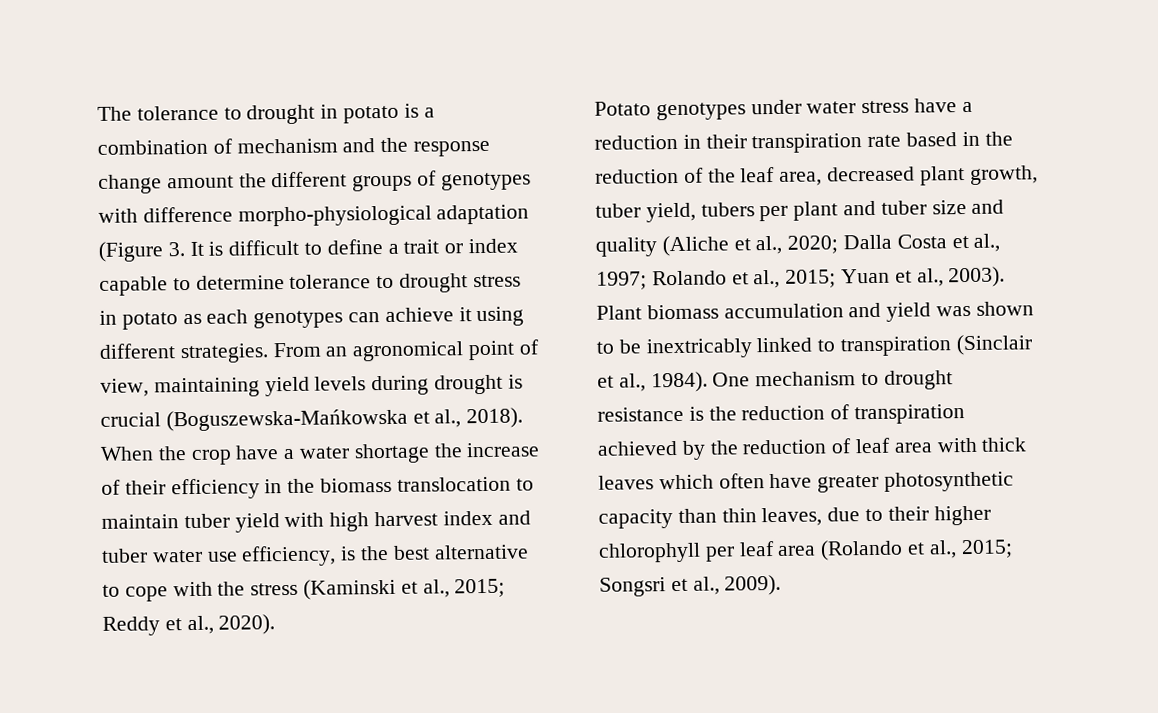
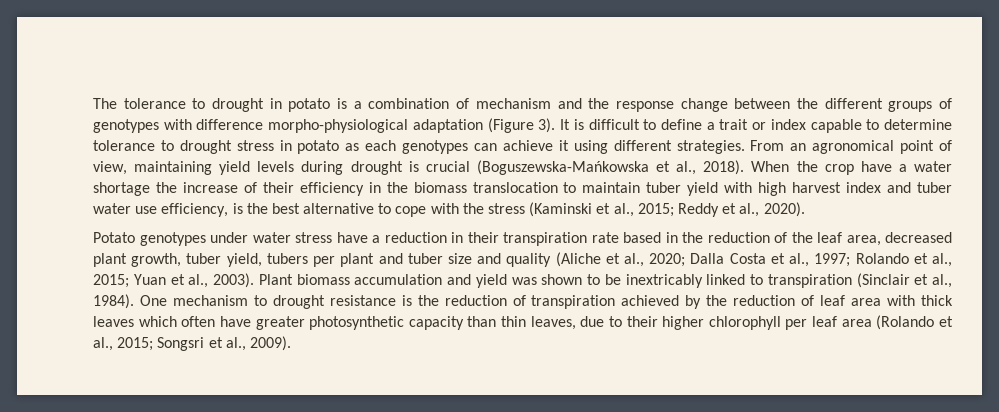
- The tolerance to drought in potato is a combination of mechanism and the response change amount the different groups of genotypes with difference morpho-physiological adaptation (Figure 3. It is difficult to define a trait or index capable to determine tolerance to drought stress in potato as each genotypes can achieve it using different strategies.
+ The tolerance to drought in potato is a combination of mechanism and the response change between the different groups of genotypes with difference morpho-physiological adaptation (Figure 3). It is difficult to define a trait or index capable to determine tolerance to drought stress in potato as each genotypes can achieve it using different strategies.

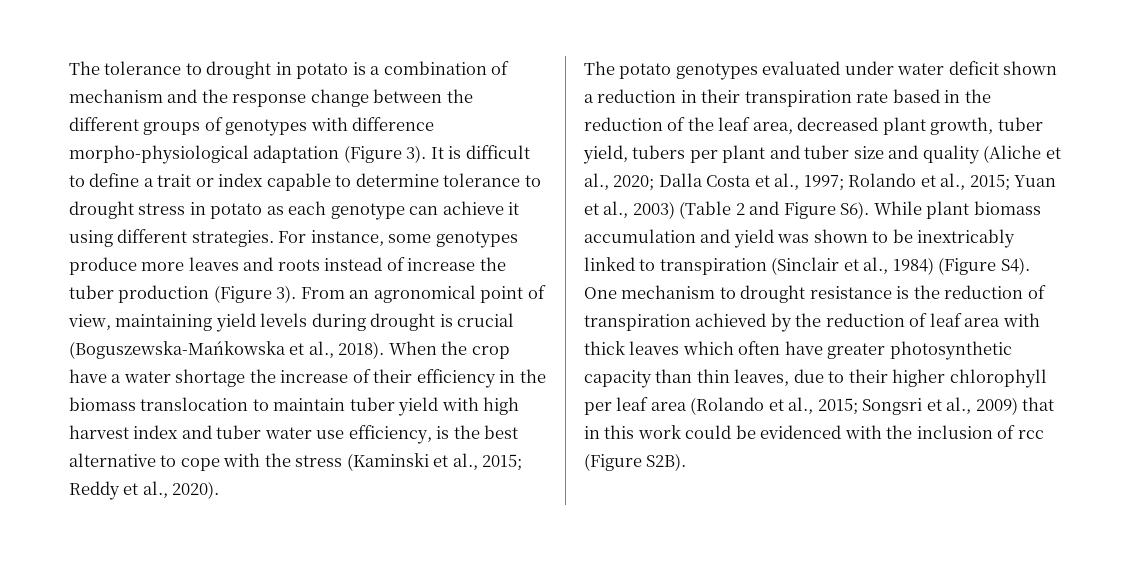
- It is difficult to define a trait or index capable to determine tolerance to drought stress in potato as each genotypes can achieve it using different strategies.
+ It is difficult to define a trait or index capable to determine tolerance to drought stress in potato as each genotype can achieve it using different strategies.
+ For instance, some genotypes produce more leaves and roots instead of increase the tuber production (Figure 3).
- Potato genotypes under water stress have a reduction in their transpiration rate based in the reduction of the leaf area, decreased plant growth, tuber yield, tubers per plant and tuber size and quality (Aliche et al., 2020;
+ The potato genotypes evaluated under water deficit shown a reduction in their transpiration rate based in the reduction of the leaf area, decreased plant growth, tuber yield, tubers per plant and tuber size and quality (Aliche et al., 2020;
- Yuan et al., 2003). Plant biomass accumulation and yield was shown to be inextricably linked to transpiration (Sinclair et al., 1984). One mechanism to drought resistance is the reduction of transpiration achieved by the reduction of leaf area with thick leaves which often have greater photosynthetic capacity than thin leaves, due to their higher chlorophyll per leaf area (Rolando et al., 2015;
+ Yuan et al., 2003) (Table 2 and Figure S6). While plant biomass accumulation and yield was shown to be inextricably linked to transpiration (Sinclair et al., 1984) (Figure S4). One mechanism to drought resistance is the reduction of transpiration achieved by the reduction of leaf area with thick leaves which often have greater photosynthetic capacity than thin leaves, due to their higher chlorophyll per leaf area (Rolando et al., 2015;
- Songsri et al., 2009).
+ Songsri et al., 2009) that in this work could be evidenced with the inclusion of rcc (Figure S2B).

